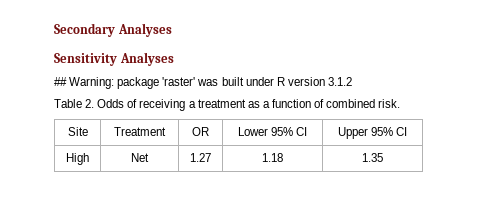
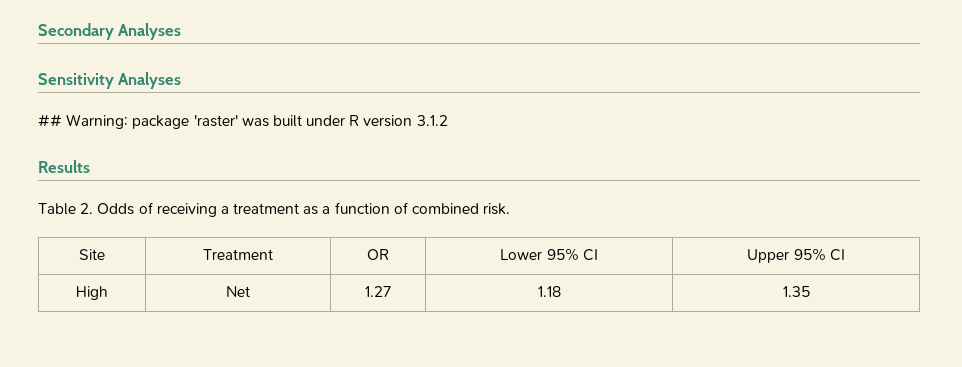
+ Results

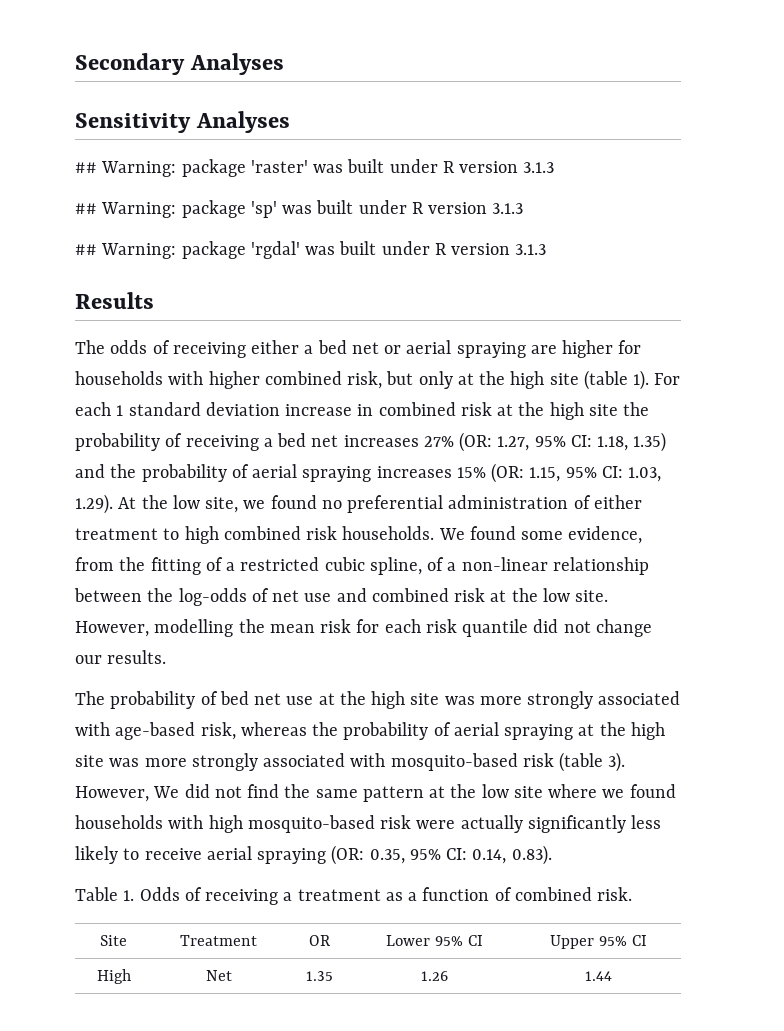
- ## Warning: package 'raster' was built under R version 3.1.2
+ ## Warning: package 'raster' was built under R version 3.1.3
+ ## Warning: package 'sp' was built under R version 3.1.3
+ ## Warning: package 'rgdal' was built under R version 3.1.3
  Results
+ The odds of receiving either a bed net or aerial spraying are higher for households with higher combined risk, but only at the high site (table 1). For each 1 standard deviation increase in combined risk at the high site the probability of receiving a bed net increases 27% (OR: 1.27, 95% CI: 1.18, 1.35) and the probability of aerial spraying increases 15% (OR: 1.15, 95% CI: 1.03, 1.29). At the low site, we found no preferential administration of either treatment to high combined risk households. We found some evidence, from the fitting of a restricted cubic spline, of a non-linear relationship between the log-odds of net use and combined risk at the low site. However, modelling the mean risk for each risk quantile did not change our results.
+ The probability of bed net use at the high site was more strongly associated with age-based risk, whereas the probability of aerial spraying at the high site was more strongly associated with mosquito-based risk (table 3). However, We did not find the same pattern at the low site where we found households with high mosquito-based risk were actually significantly less likely to receive aerial spraying (OR: 0.35, 95% CI: 0.14, 0.83).
- Table 2. Odds of receiving a treatment as a function of combined risk.
+ Table 1. Odds of receiving a treatment as a function of combined risk.
- High | Net | 1.27 | 1.18 | 1.35
+ High | Net | 1.35 | 1.26 | 1.44

